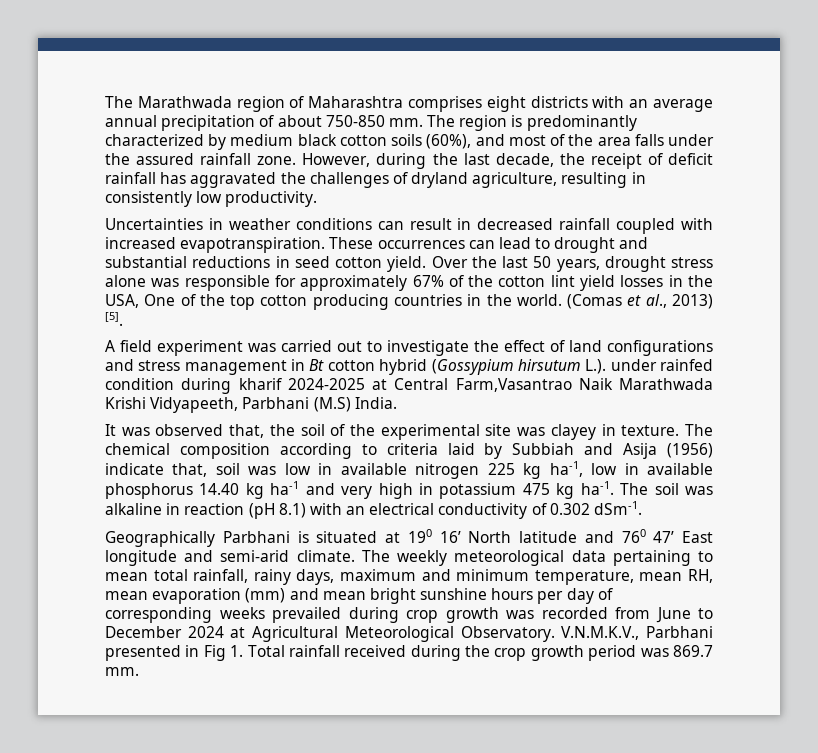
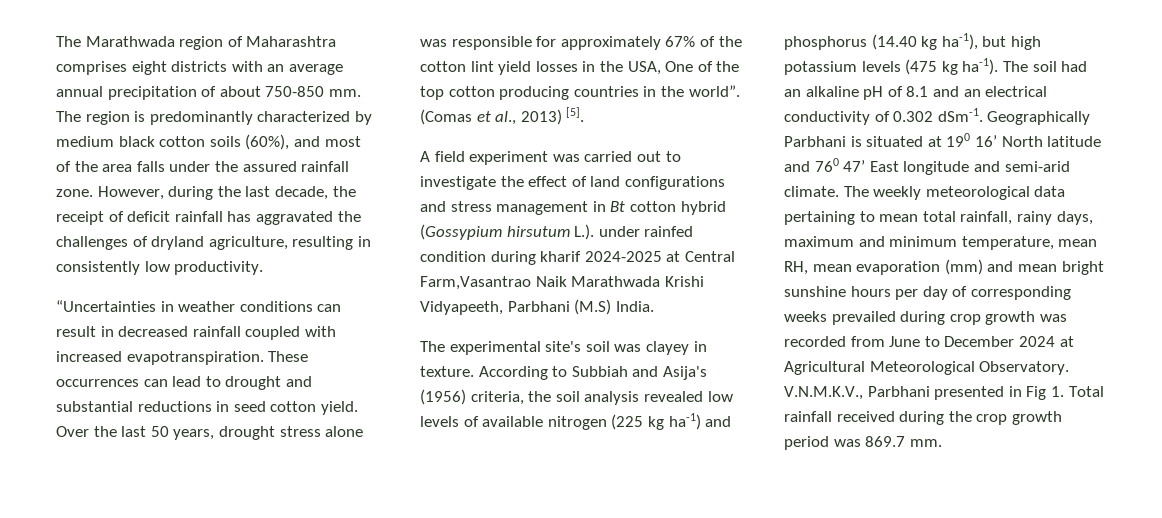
- Uncertainties in weather conditions can result in decreased rainfall coupled with increased evapotranspiration.
+ “Uncertainties in weather conditions can result in decreased rainfall coupled with increased evapotranspiration.
- Over the last 50 years, drought stress alone was responsible for approximately 67% of the cotton lint yield losses in the USA, One of the top cotton producing countries in the world.
+ Over the last 50 years, drought stress alone was responsible for approximately 67% of the cotton lint yield losses in the USA, One of the top cotton producing countries in the world”.
- It was observed that, the soil of the experimental site was clayey in texture. The chemical composition according to criteria laid by Subbiah and Asija (1956) indicate that, soil was low in available nitrogen 225 kg ha-1, low in available phosphorus 14.40 kg ha-1 and very high in potassium 475 kg ha-1. The soil was alkaline in reaction (pH 8.1) with an electrical conductivity of 0.302 dSm-1.
- Geographically Parbhani is situated at 190 16’ North latitude and 760 47’ East longitude and semi-arid climate.
+ The experimental site's soil was clayey in texture. According to Subbiah and Asija's (1956) criteria, the soil analysis revealed low levels of available nitrogen (225 kg ha-1) and phosphorus (14.40 kg ha-1), but high potassium levels (475 kg ha-1). The soil had an alkaline pH of 8.1 and an electrical conductivity of 0.302 dSm-1. Geographically Parbhani is situated at 190 16’ North latitude and 760 47’ East longitude and semi-arid climate.

